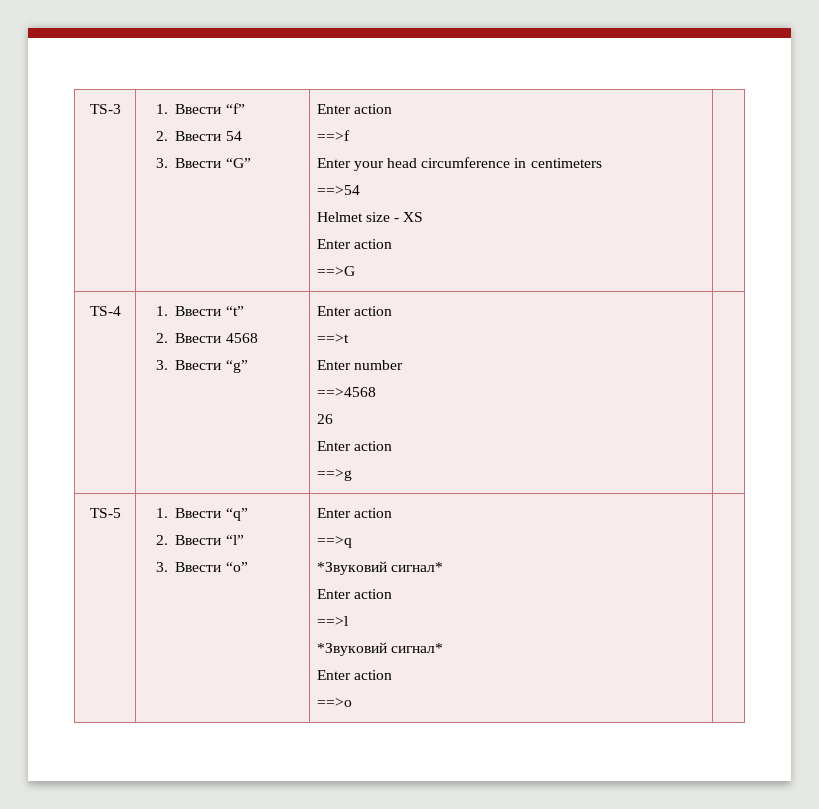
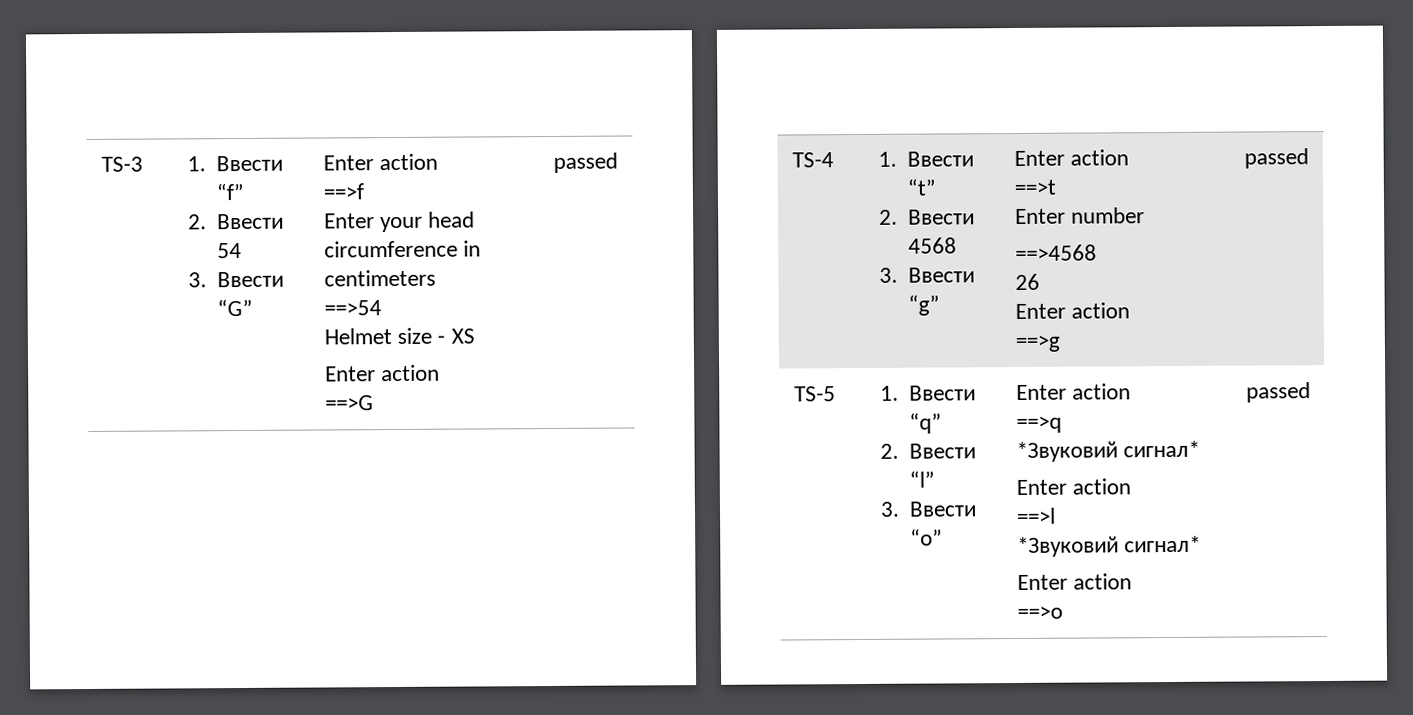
  TS-3 | 1. Ввести “f”
  2. Ввести 54
  3. Ввести “G” | Enter action
  ==>f
  Enter your head circumference in centimeters
  ==>54
  Helmet size - XS
  Enter action
- ==>G |
+ ==>G | passed
  TS-4 | 1. Ввести “t”
  2. Ввести 4568
  3. Ввести “g” | Enter action
  ==>t
  Enter number
  ==>4568
  26
  Enter action
- ==>g |
+ ==>g | passed
  TS-5 | 1. Ввести “q”
  2. Ввести “l”
  3. Ввести “o” | Enter action
  ==>q
  *Звуковий сигнал*
  Enter action
  ==>l
  *Звуковий сигнал*
  Enter action
- ==>o |
+ ==>o | passed

